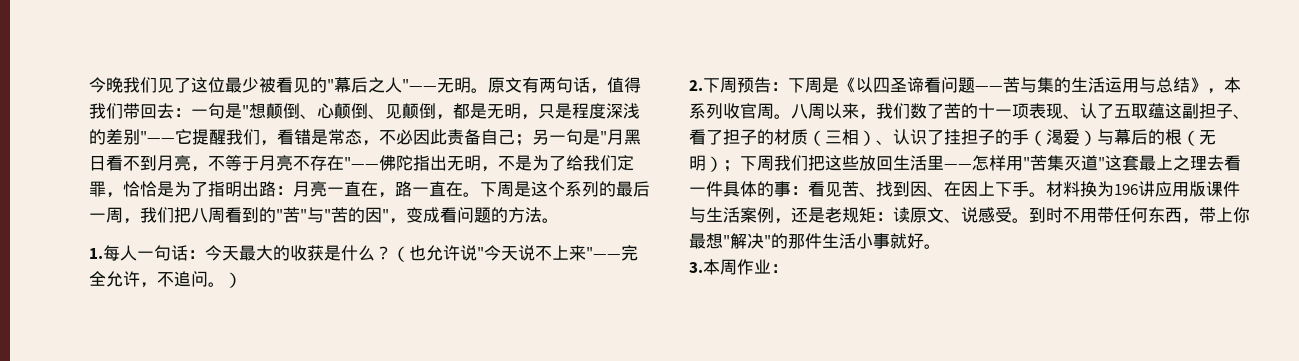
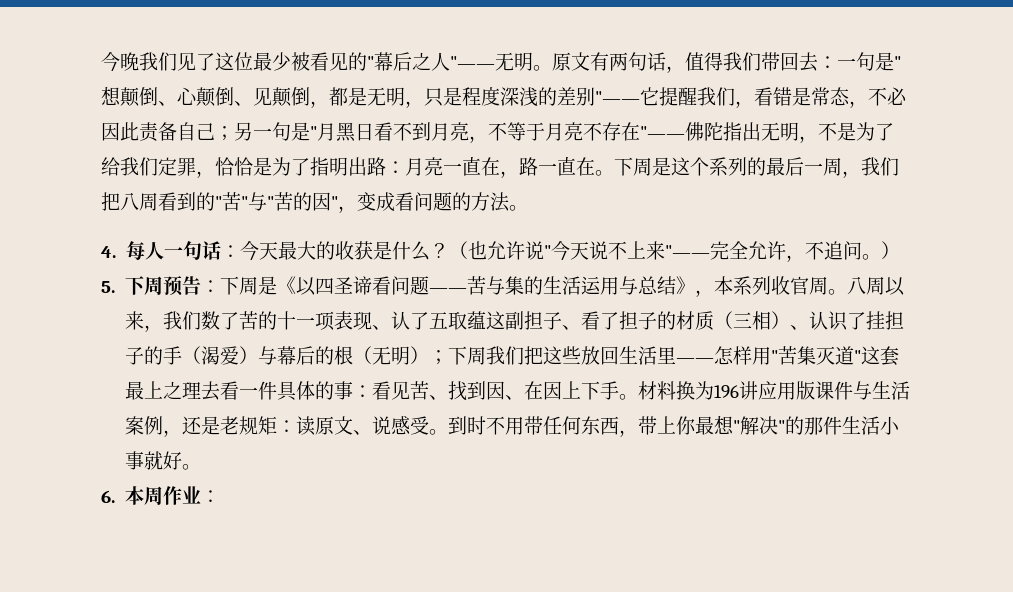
- 1.每人一句话：今天最大的收获是什么？
+ 4.每人一句话：今天最大的收获是什么？
- 2.下周预告：下周是《以四圣谛看问题——苦与集的生活运用与总结》，本系列收官周。
+ 5.下周预告：下周是《以四圣谛看问题——苦与集的生活运用与总结》，本系列收官周。
- 3.本周作业：
+ 6.本周作业：

